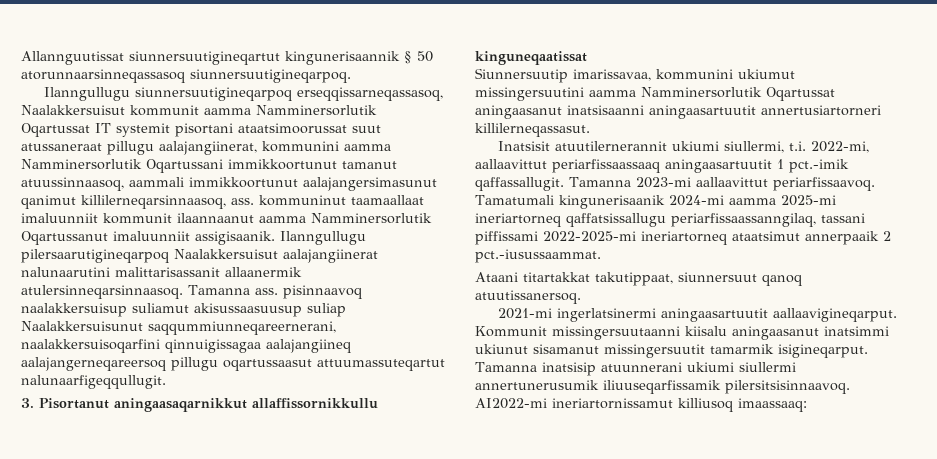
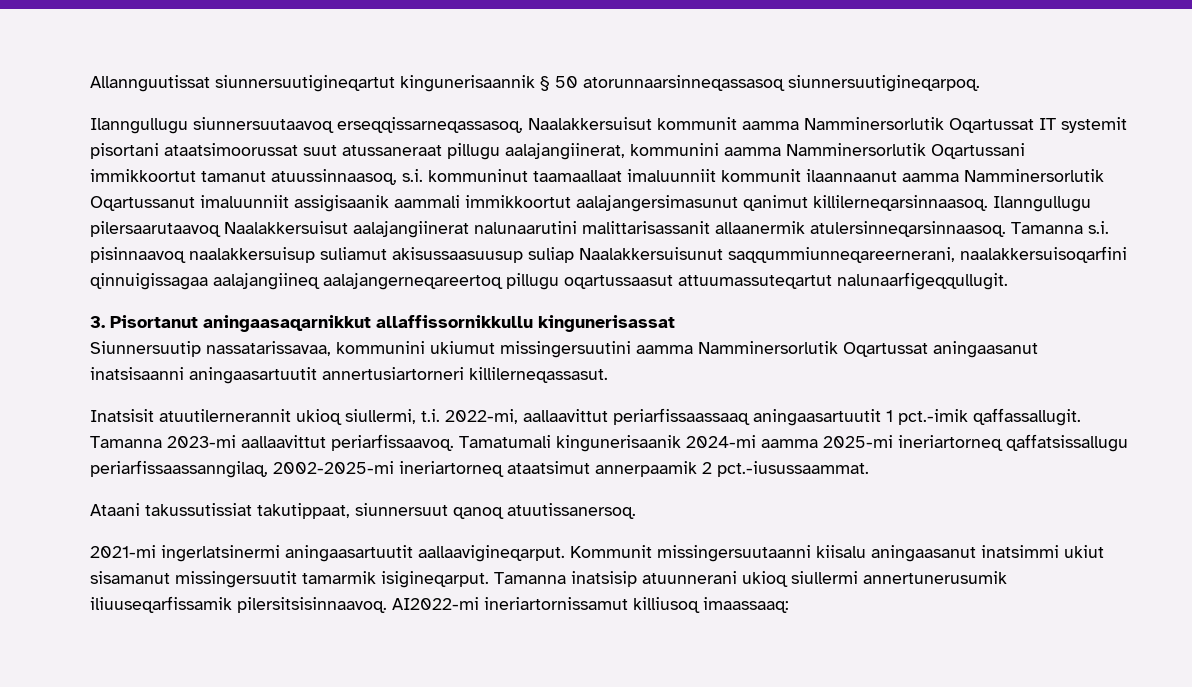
- Ilanngullugu siunnersuutigineqarpoq erseqqissarneqassasoq, Naalakkersuisut kommunit aamma Namminersorlutik Oqartussat IT systemit pisortani ataatsimoorussat suut atussaneraat pillugu aalajangiinerat, kommunini aamma Namminersorlutik Oqartussani immikkoortunut tamanut atuussinnaasoq, aammali immikkoortunut aalajangersimasunut qanimut killilerneqarsinnaasoq, ass. kommuninut taamaallaat imaluunniit kommunit ilaannaanut aamma Namminersorlutik Oqartussanut imaluunniit assigisaanik. Ilanngullugu pilersaarutigineqarpoq Naalakkersuisut aalajangiinerat nalunaarutini malittarisassanit allaanermik atulersinneqarsinnaasoq.
+ Ilanngullugu siunnersuutaavoq erseqqissarneqassasoq, Naalakkersuisut kommunit aamma Namminersorlutik Oqartussat IT systemit pisortani ataatsimoorussat suut atussaneraat pillugu aalajangiinerat, kommunini aamma Namminersorlutik Oqartussani immikkoortut tamanut atuussinnaasoq, s.i. kommuninut taamaallaat imaluunniit kommunit ilaannaanut aamma Namminersorlutik Oqartussanut imaluunniit assigisaanik aammali immikkoortut aalajangersimasunut qanimut killilerneqarsinnaasoq. Ilanngullugu pilersaarutaavoq Naalakkersuisut aalajangiinerat nalunaarutini malittarisassanit allaanermik atulersinneqarsinnaasoq.
- Tamanna ass. pisinnaavoq naalakkersuisup suliamut akisussaasuusup suliap Naalakkersuisunut saqqummiunneqareernerani, naalakkersuisoqarfini qinnuigissagaa aalajangiineq aalajangerneqareersoq pillugu oqartussaasut attuumassuteqartut nalunaarfigeqqullugit.
+ Tamanna s.i. pisinnaavoq naalakkersuisup suliamut akisussaasuusup suliap Naalakkersuisunut saqqummiunneqareernerani, naalakkersuisoqarfini qinnuigissagaa aalajangiineq aalajangerneqareertoq pillugu oqartussaasut attuumassuteqartut nalunaarfigeqqullugit.
- 3. Pisortanut aningaasaqarnikkut allaffissornikkullu kinguneqaatissat
+ 3. Pisortanut aningaasaqarnikkut allaffissornikkullu kingunerisassat
- Siunnersuutip imarissavaa, kommunini ukiumut missingersuutini aamma Namminersorlutik Oqartussat aningaasanut inatsisaanni aningaasartuutit annertusiartorneri killilerneqassasut.
+ Siunnersuutip nassatarissavaa, kommunini ukiumut missingersuutini aamma Namminersorlutik Oqartussat aningaasanut inatsisaanni aningaasartuutit annertusiartorneri killilerneqassasut.
- Inatsisit atuutilernerannit ukiumi siullermi, t.i. 2022-mi, aallaavittut periarfissaassaaq aningaasartuutit 1 pct.-imik qaffassallugit.
+ Inatsisit atuutilernerannit ukioq siullermi, t.i. 2022-mi, aallaavittut periarfissaassaaq aningaasartuutit 1 pct.-imik qaffassallugit.
- Tamatumali kingunerisaanik 2024-mi aamma 2025-mi ineriartorneq qaffatsissallugu periarfissaassanngilaq, tassani piffissami 2022-2025-mi ineriartorneq ataatsimut annerpaaik 2 pct.-iusussaammat.
+ Tamatumali kingunerisaanik 2024-mi aamma 2025-mi ineriartorneq qaffatsissallugu periarfissaassanngilaq, 2002-2025-mi ineriartorneq ataatsimut annerpaamik 2 pct.-iusussaammat.
- Ataani titartakkat takutippaat, siunnersuut qanoq atuutissanersoq.
+ Ataani takussutissiat takutippaat, siunnersuut qanoq atuutissanersoq.
- Kommunit missingersuutaanni kiisalu aningaasanut inatsimmi ukiunut sisamanut missingersuutit tamarmik isigineqarput.
+ Kommunit missingersuutaanni kiisalu aningaasanut inatsimmi ukiut sisamanut missingersuutit tamarmik isigineqarput.
- Tamanna inatsisip atuunnerani ukiumi siullermi annertunerusumik iliuuseqarfissamik pilersitsisinnaavoq.
+ Tamanna inatsisip atuunnerani ukioq siullermi annertunerusumik iliuuseqarfissamik pilersitsisinnaavoq.

